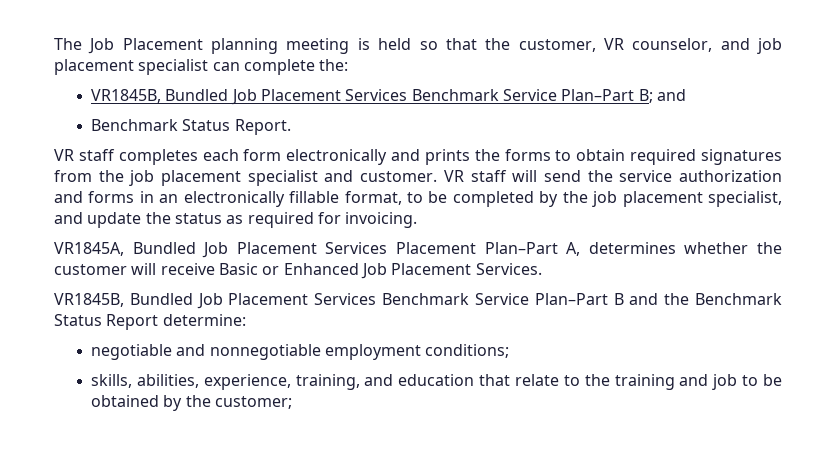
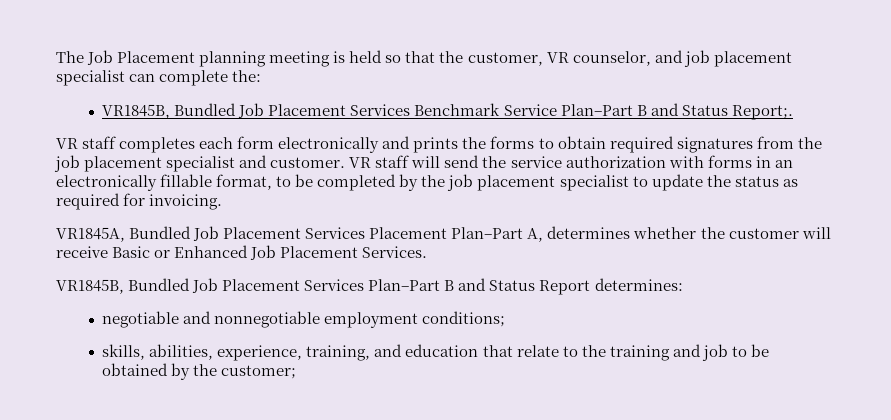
- VR1845B, Bundled Job Placement Services Benchmark Service Plan–Part B; and
- Benchmark Status Report.
+ VR1845B, Bundled Job Placement Services Benchmark Service Plan–Part B and Status Report;.
- VR staff will send the service authorization and forms in an electronically fillable format, to be completed by the job placement specialist, and update the status as required for invoicing.
+ VR staff will send the service authorization with forms in an electronically fillable format, to be completed by the job placement specialist to update the status as required for invoicing.
- VR1845B, Bundled Job Placement Services Benchmark Service Plan–Part B and the Benchmark Status Report determine:
+ VR1845B, Bundled Job Placement Services Plan–Part B and Status Report determines:

